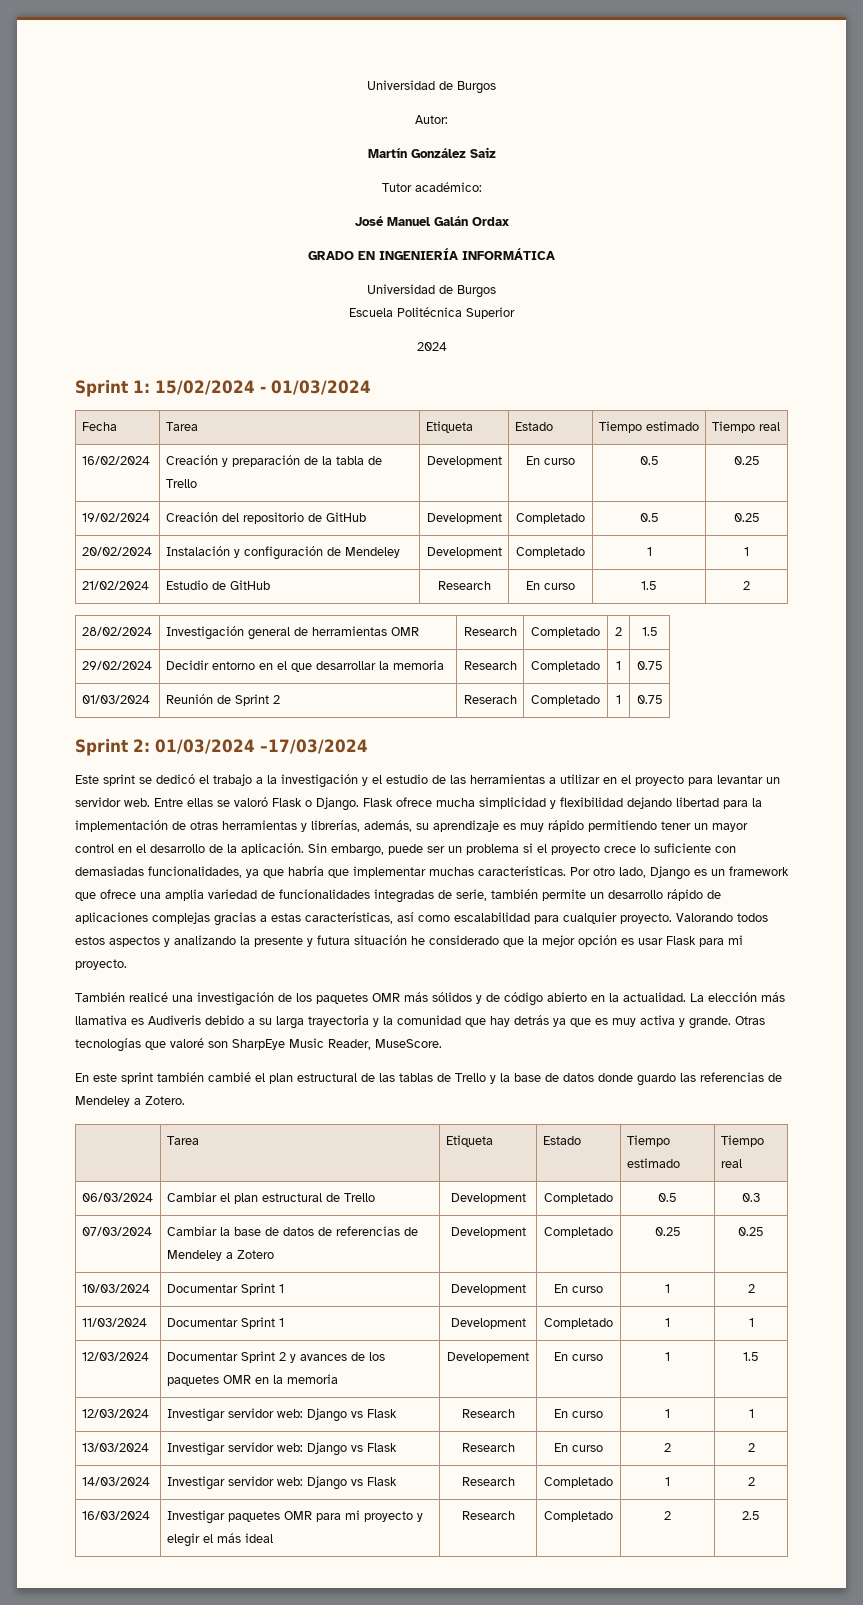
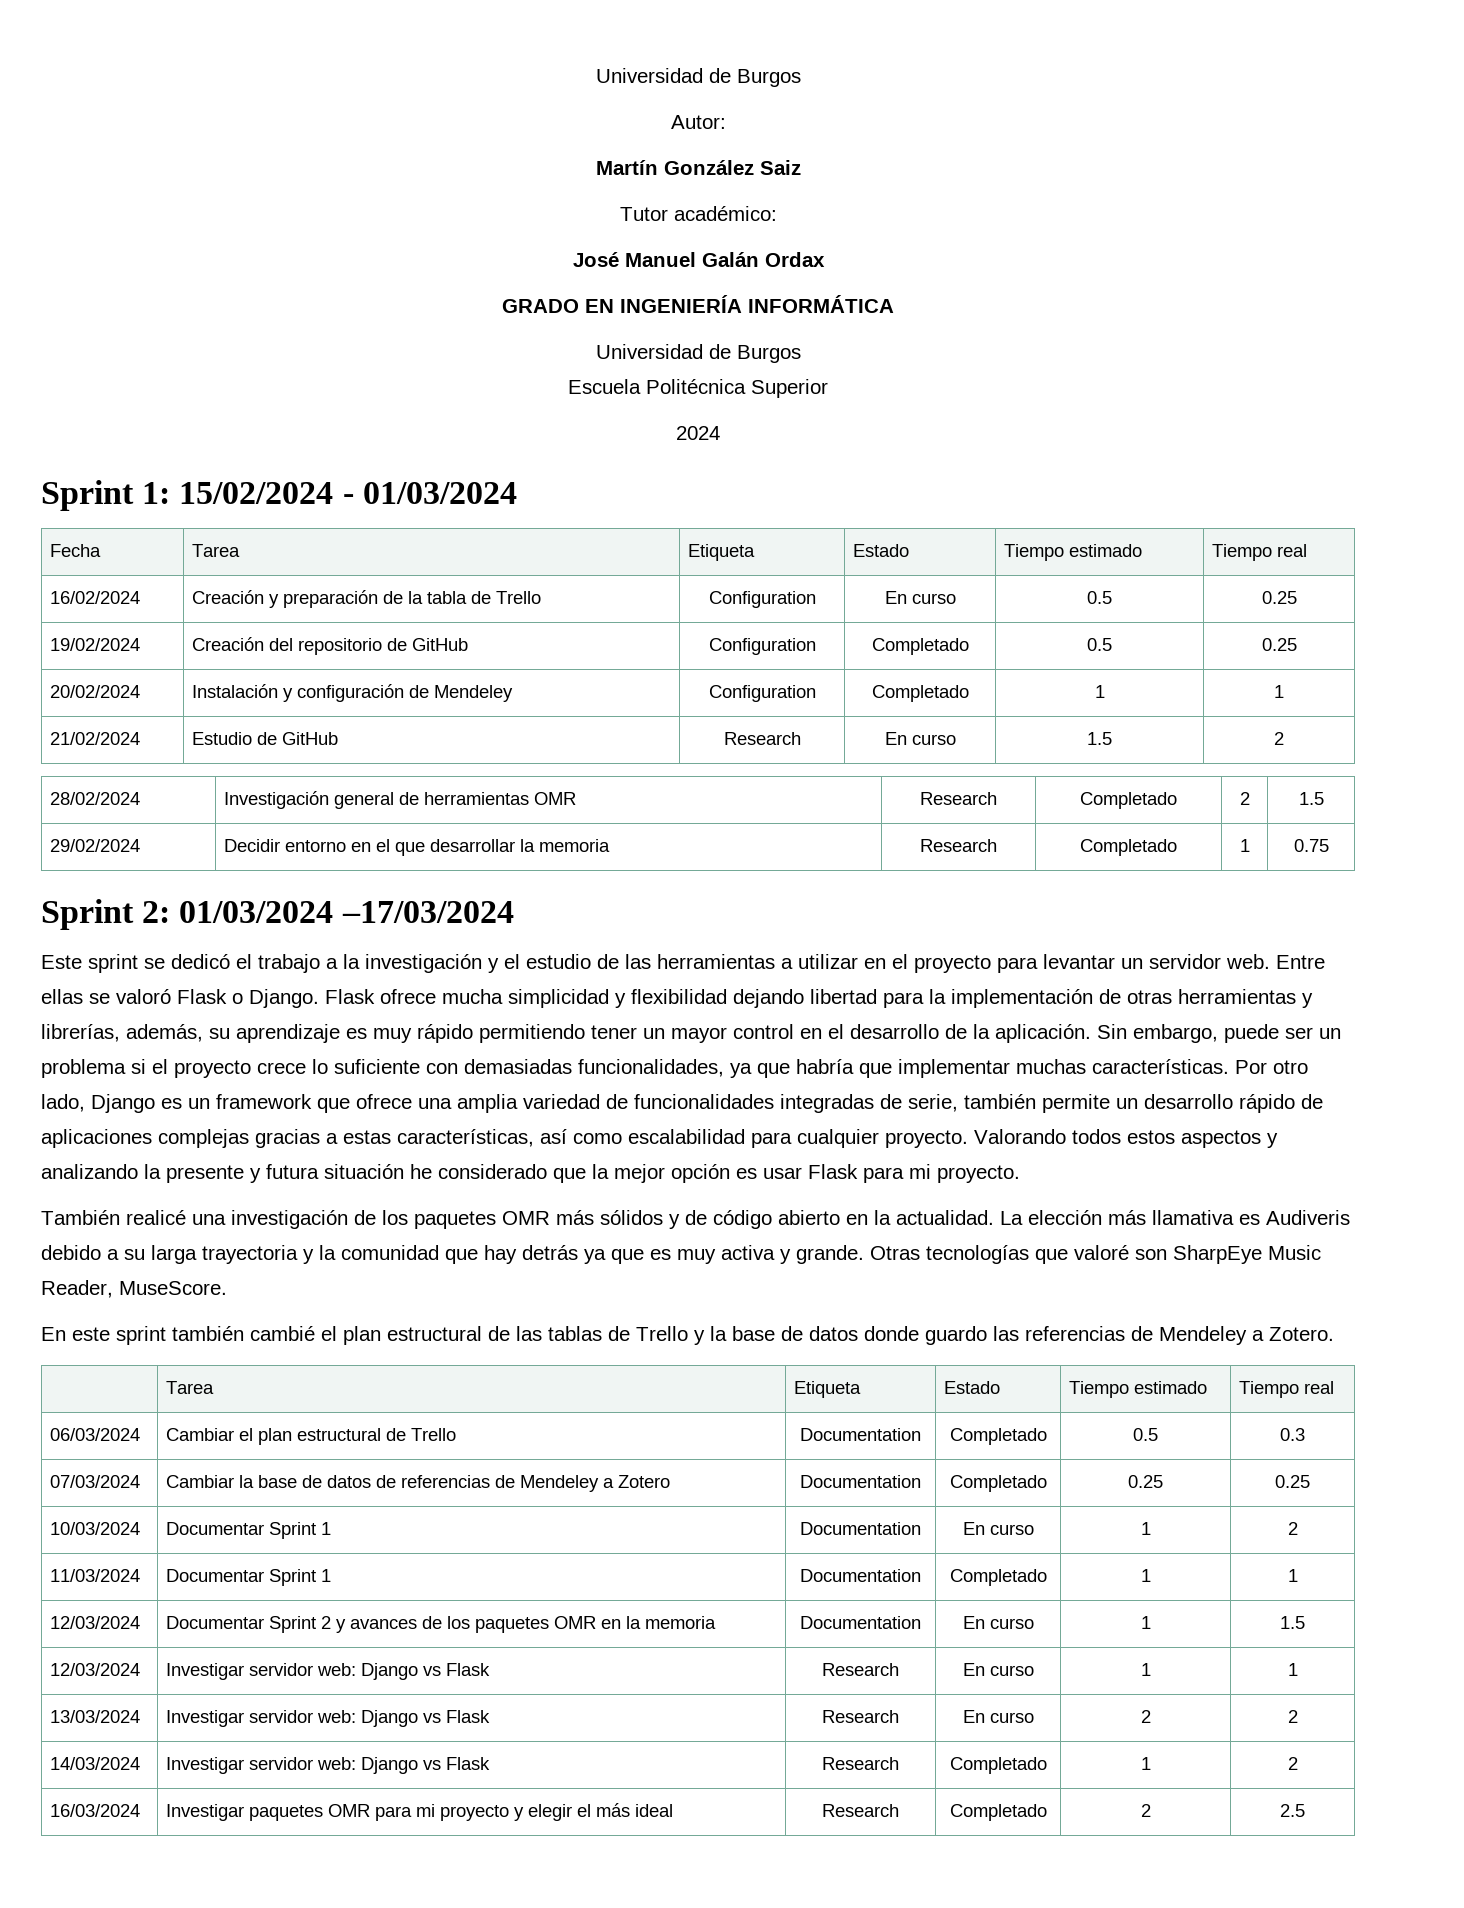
- 16/02/2024 | Creación y preparación de la tabla de Trello | Development | En curso | 0.5 | 0.25
+ 16/02/2024 | Creación y preparación de la tabla de Trello | Configuration | En curso | 0.5 | 0.25
- 19/02/2024 | Creación del repositorio de GitHub | Development | Completado | 0.5 | 0.25
+ 19/02/2024 | Creación del repositorio de GitHub | Configuration | Completado | 0.5 | 0.25
- 20/02/2024 | Instalación y configuración de Mendeley | Development | Completado | 1 | 1
+ 20/02/2024 | Instalación y configuración de Mendeley | Configuration | Completado | 1 | 1
- 01/03/2024 | Reunión de Sprint 2 | Reserach | Completado | 1 | 0.75
- 06/03/2024 | Cambiar el plan estructural de Trello | Development | Completado | 0.5 | 0.3
+ 06/03/2024 | Cambiar el plan estructural de Trello | Documentation | Completado | 0.5 | 0.3
- 07/03/2024 | Cambiar la base de datos de referencias de Mendeley a Zotero | Development | Completado | 0.25 | 0.25
+ 07/03/2024 | Cambiar la base de datos de referencias de Mendeley a Zotero | Documentation | Completado | 0.25 | 0.25
- 10/03/2024 | Documentar Sprint 1 | Development | En curso | 1 | 2
+ 10/03/2024 | Documentar Sprint 1 | Documentation | En curso | 1 | 2
- 11/03/2024 | Documentar Sprint 1 | Development | Completado | 1 | 1
+ 11/03/2024 | Documentar Sprint 1 | Documentation | Completado | 1 | 1
- 12/03/2024 | Documentar Sprint 2 y avances de los paquetes OMR en la memoria | Developement | En curso | 1 | 1.5
+ 12/03/2024 | Documentar Sprint 2 y avances de los paquetes OMR en la memoria | Documentation | En curso | 1 | 1.5

